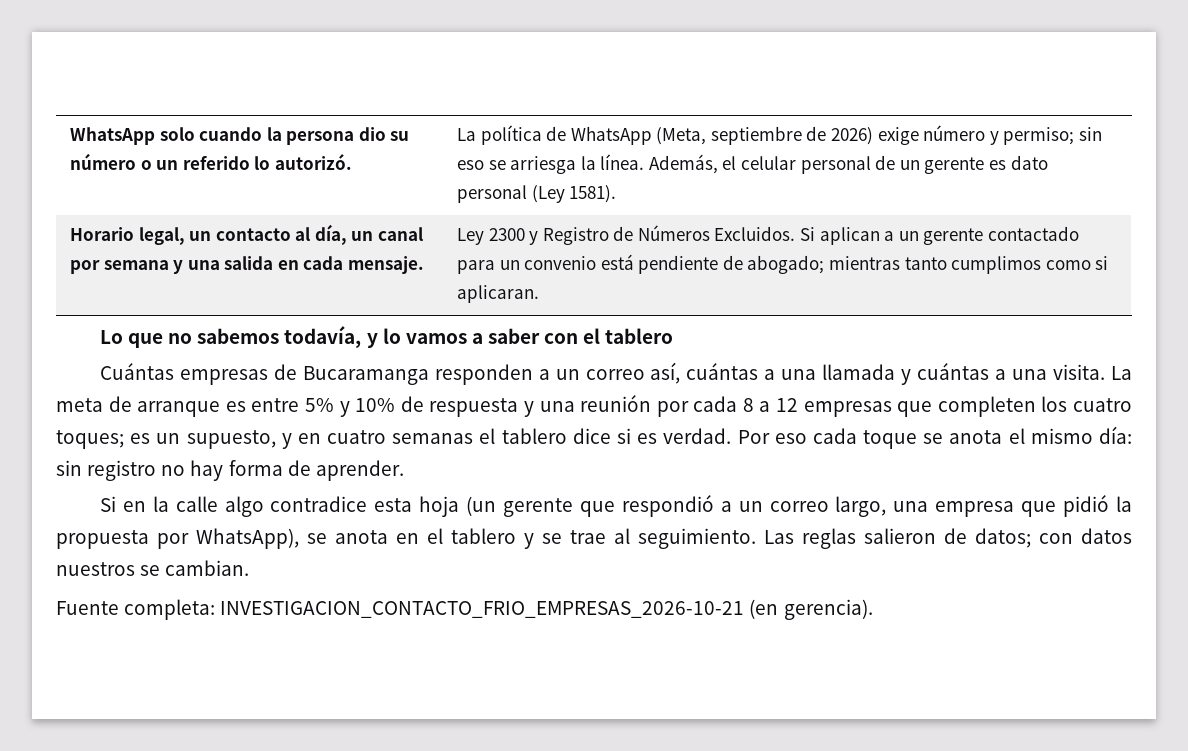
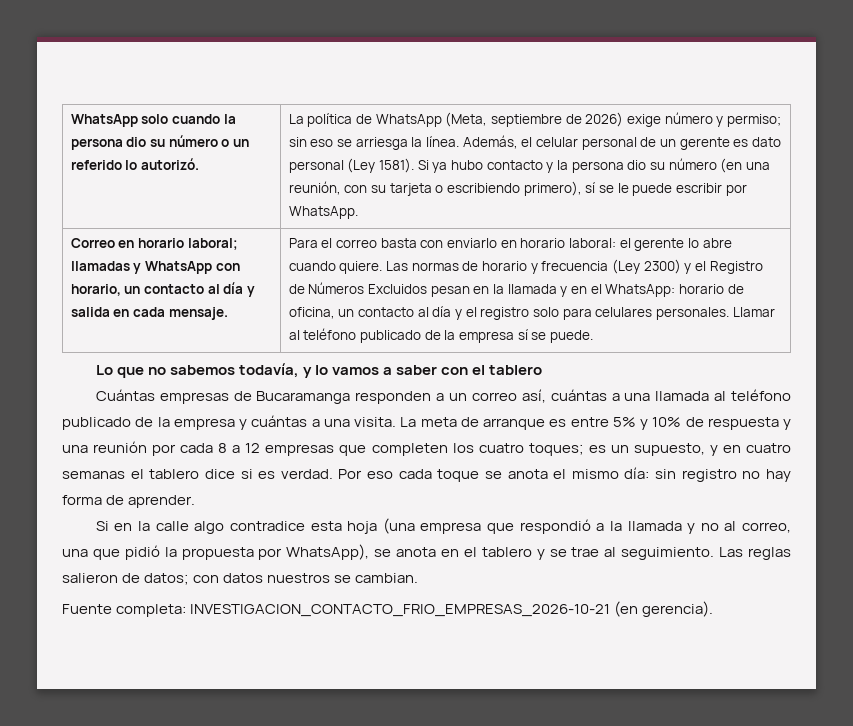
- Además, el celular personal de un gerente es dato personal (Ley 1581).
- Horario legal, un contacto al día, un canal por semana y una salida en cada mensaje. | Ley 2300 y Registro de Números Excluidos. Si aplican a un gerente contactado para un convenio está pendiente de abogado; mientras tanto cumplimos como si aplicaran.
+ Además, el celular personal de un gerente es dato personal (Ley 1581). Si ya hubo contacto y la persona dio su número (en una reunión, con su tarjeta o escribiendo primero), sí se le puede escribir por WhatsApp.
+ Correo en horario laboral; llamadas y WhatsApp con horario, un contacto al día y salida en cada mensaje. | Para el correo basta con enviarlo en horario laboral: el gerente lo abre cuando quiere. Las normas de horario y frecuencia (Ley 2300) y el Registro de Números Excluidos pesan en la llamada y en el WhatsApp: horario de oficina, un contacto al día y el registro solo para celulares personales. Llamar al teléfono publicado de la empresa sí se puede.
- Cuántas empresas de Bucaramanga responden a un correo así, cuántas a una llamada y cuántas a una visita.
+ Cuántas empresas de Bucaramanga responden a un correo así, cuántas a una llamada al teléfono publicado de la empresa y cuántas a una visita.
- Si en la calle algo contradice esta hoja (un gerente que respondió a un correo largo, una empresa que pidió la propuesta por WhatsApp), se anota en el tablero y se trae al seguimiento.
+ Si en la calle algo contradice esta hoja (una empresa que respondió a la llamada y no al correo, una que pidió la propuesta por WhatsApp), se anota en el tablero y se trae al seguimiento.

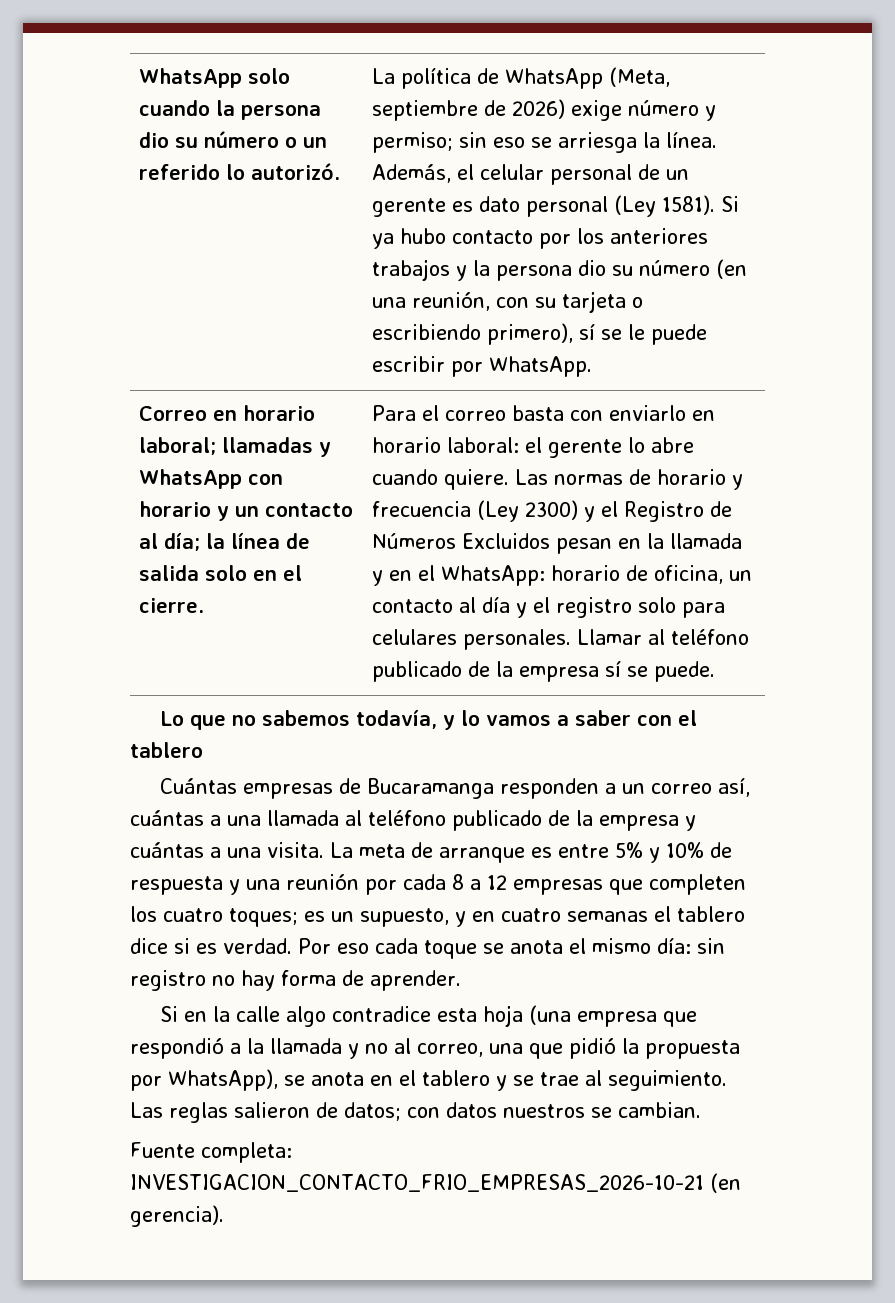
- Si ya hubo contacto y la persona dio su número (en una reunión, con su tarjeta o escribiendo primero), sí se le puede escribir por WhatsApp.
+ Si ya hubo contacto por los anteriores trabajos y la persona dio su número (en una reunión, con su tarjeta o escribiendo primero), sí se le puede escribir por WhatsApp.
- Correo en horario laboral; llamadas y WhatsApp con horario, un contacto al día y salida en cada mensaje.
+ Correo en horario laboral; llamadas y WhatsApp con horario y un contacto al día; la línea de salida solo en el cierre.

